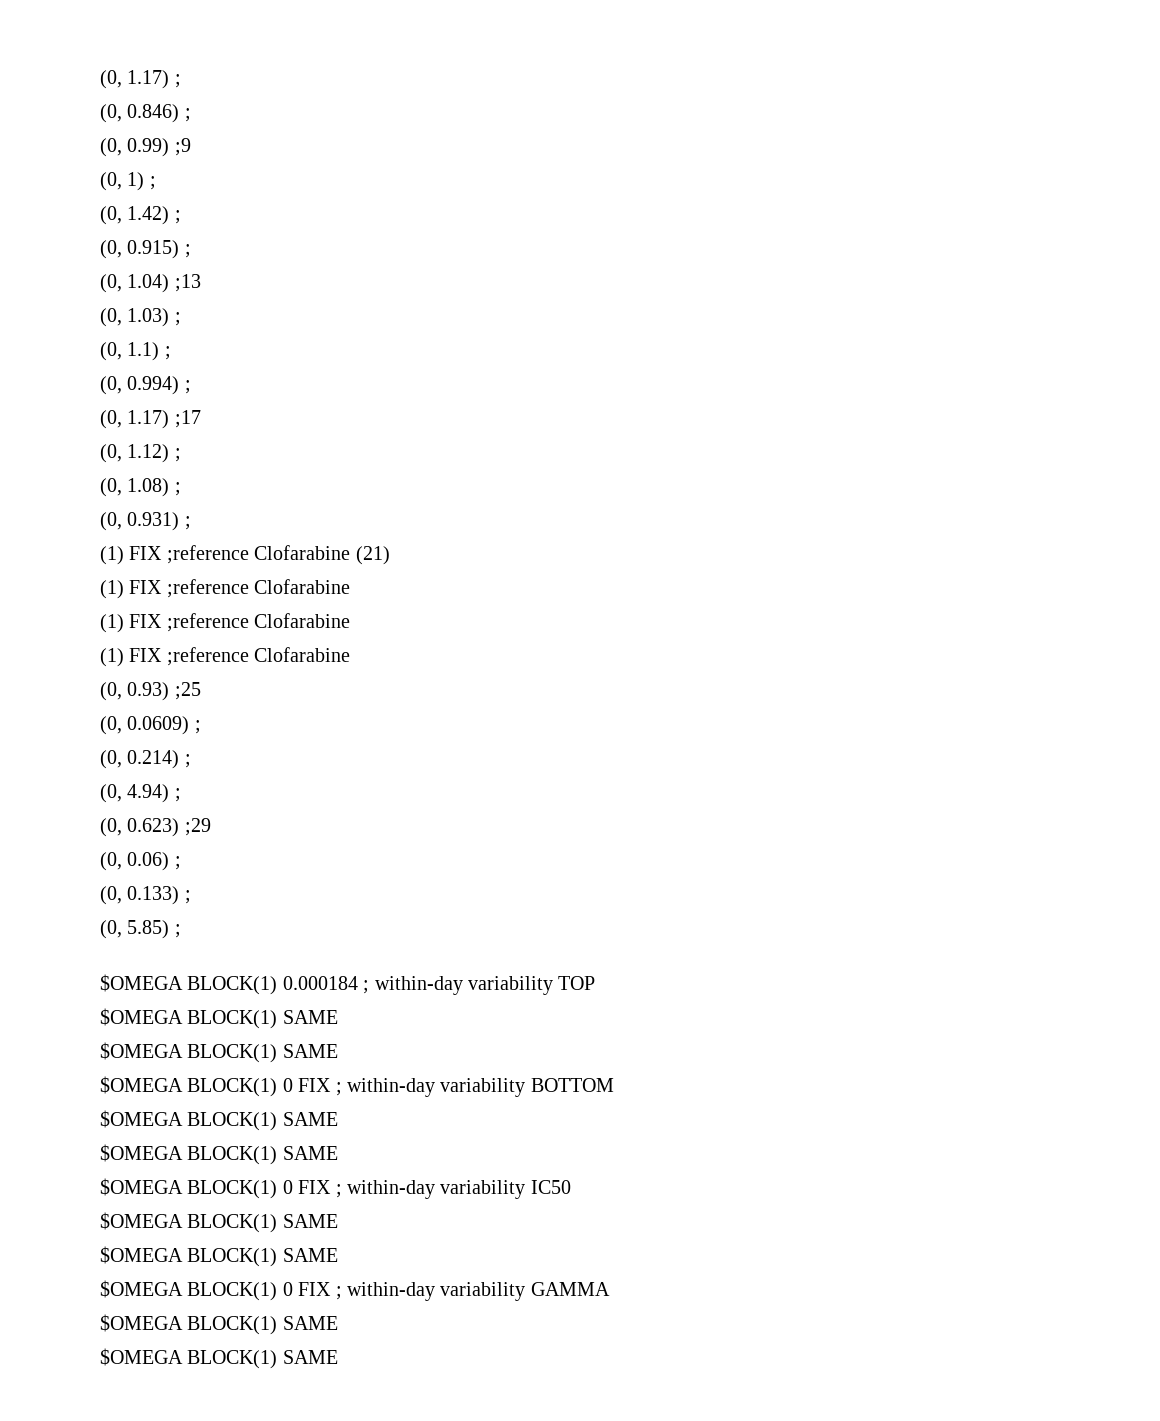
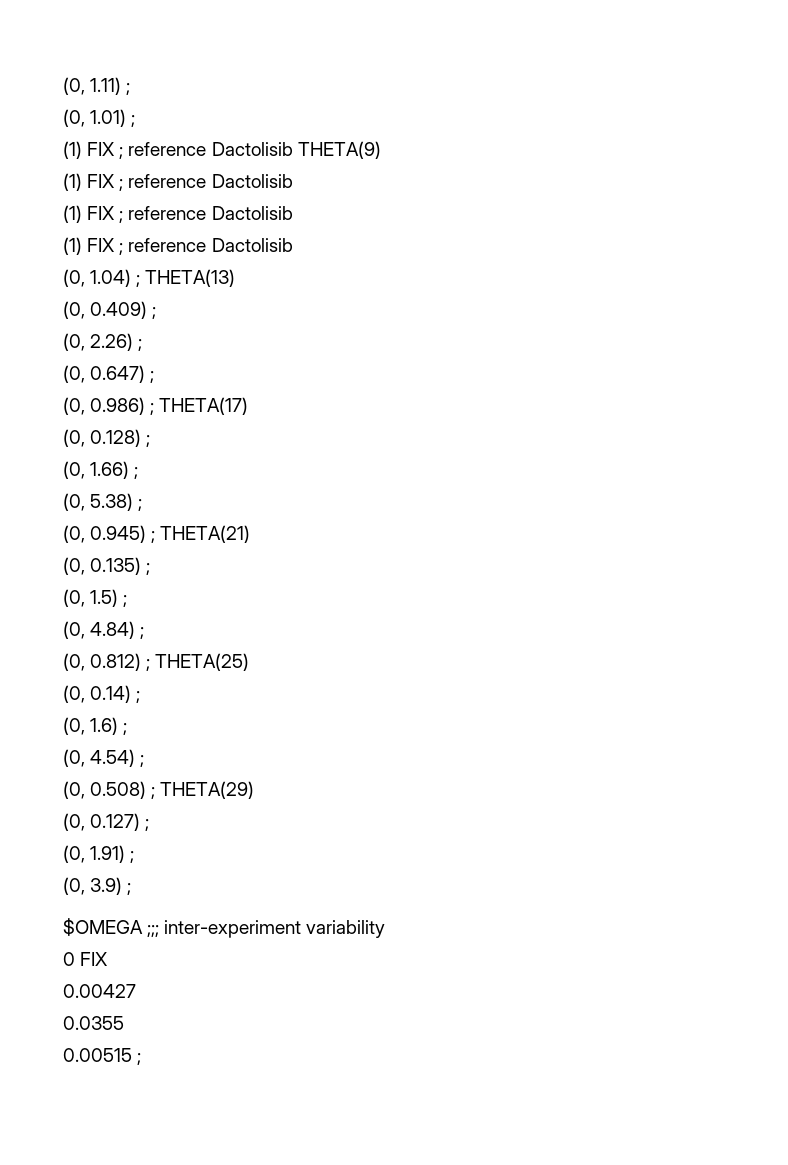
- (0, 1.17) ;
- (0, 0.846) ;
- (0, 0.99) ;9
- (0, 1) ;
- (0, 1.42) ;
- (0, 0.915) ;
- (0, 1.04) ;13
- (0, 1.03) ;
- (0, 1.1) ;
- (0, 0.994) ;
- (0, 1.17) ;17
- (0, 1.12) ;
- (0, 1.08) ;
- (0, 0.931) ;
+ (0, 1.11) ;
+ (0, 1.01) ;
- (1) FIX ;reference Clofarabine (21)
- (1) FIX ;reference Clofarabine
- (1) FIX ;reference Clofarabine
- (1) FIX ;reference Clofarabine
- (0, 0.93) ;25
- (0, 0.0609) ;
- (0, 0.214) ;
- (0, 4.94) ;
- (0, 0.623) ;29
- (0, 0.06) ;
- (0, 0.133) ;
- (0, 5.85) ;
- $OMEGA BLOCK(1) 0.000184 ; within-day variability TOP
- $OMEGA BLOCK(1) SAME
- $OMEGA BLOCK(1) SAME
- $OMEGA BLOCK(1) 0 FIX ; within-day variability BOTTOM
- $OMEGA BLOCK(1) SAME
- $OMEGA BLOCK(1) SAME
- $OMEGA BLOCK(1) 0 FIX ; within-day variability IC50
- $OMEGA BLOCK(1) SAME
- $OMEGA BLOCK(1) SAME
- $OMEGA BLOCK(1) 0 FIX ; within-day variability GAMMA
- $OMEGA BLOCK(1) SAME
- $OMEGA BLOCK(1) SAME
+ (1) FIX ; reference Dactolisib THETA(9)
+ (1) FIX ; reference Dactolisib
+ (1) FIX ; reference Dactolisib
+ (1) FIX ; reference Dactolisib
+ (0, 1.04) ; THETA(13)
+ (0, 0.409) ;
+ (0, 2.26) ;
+ (0, 0.647) ;
+ (0, 0.986) ; THETA(17)
+ (0, 0.128) ;
+ (0, 1.66) ;
+ (0, 5.38) ;
+ (0, 0.945) ; THETA(21)
+ (0, 0.135) ;
+ (0, 1.5) ;
+ (0, 4.84) ;
+ (0, 0.812) ; THETA(25)
+ (0, 0.14) ;
+ (0, 1.6) ;
+ (0, 4.54) ;
+ (0, 0.508) ; THETA(29)
+ (0, 0.127) ;
+ (0, 1.91) ;
+ (0, 3.9) ;
+ $OMEGA ;;; inter-experiment variability
+ 0 FIX
+ 0.00427
+ 0.0355
+ 0.00515 ;

